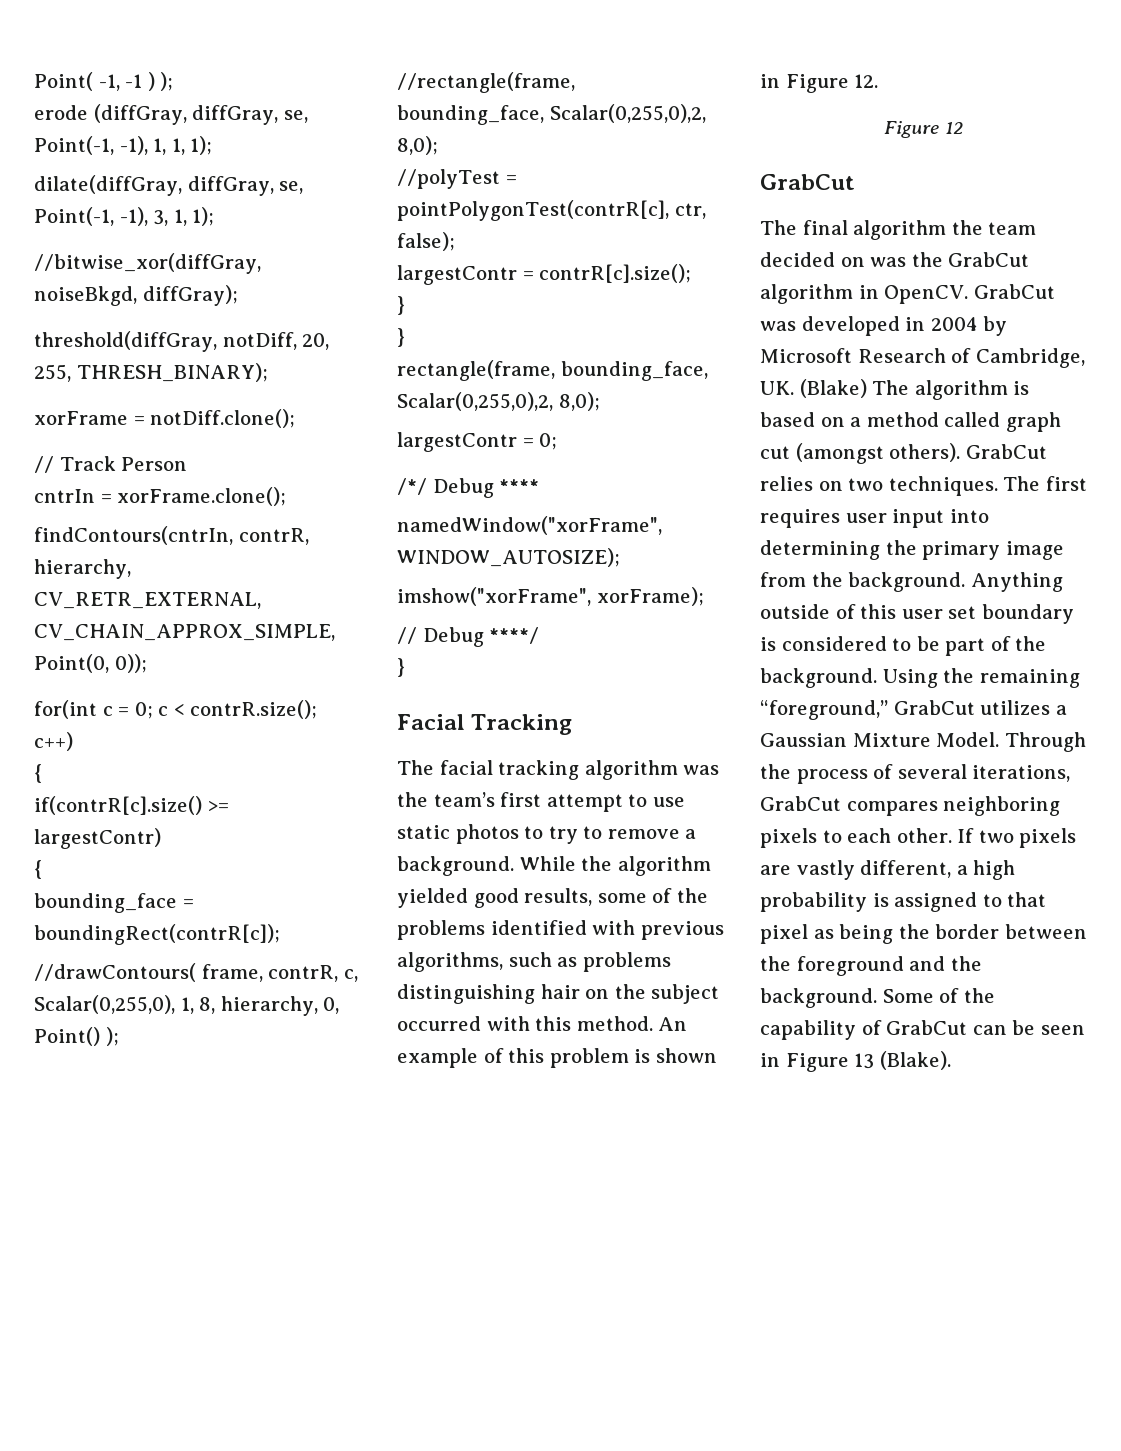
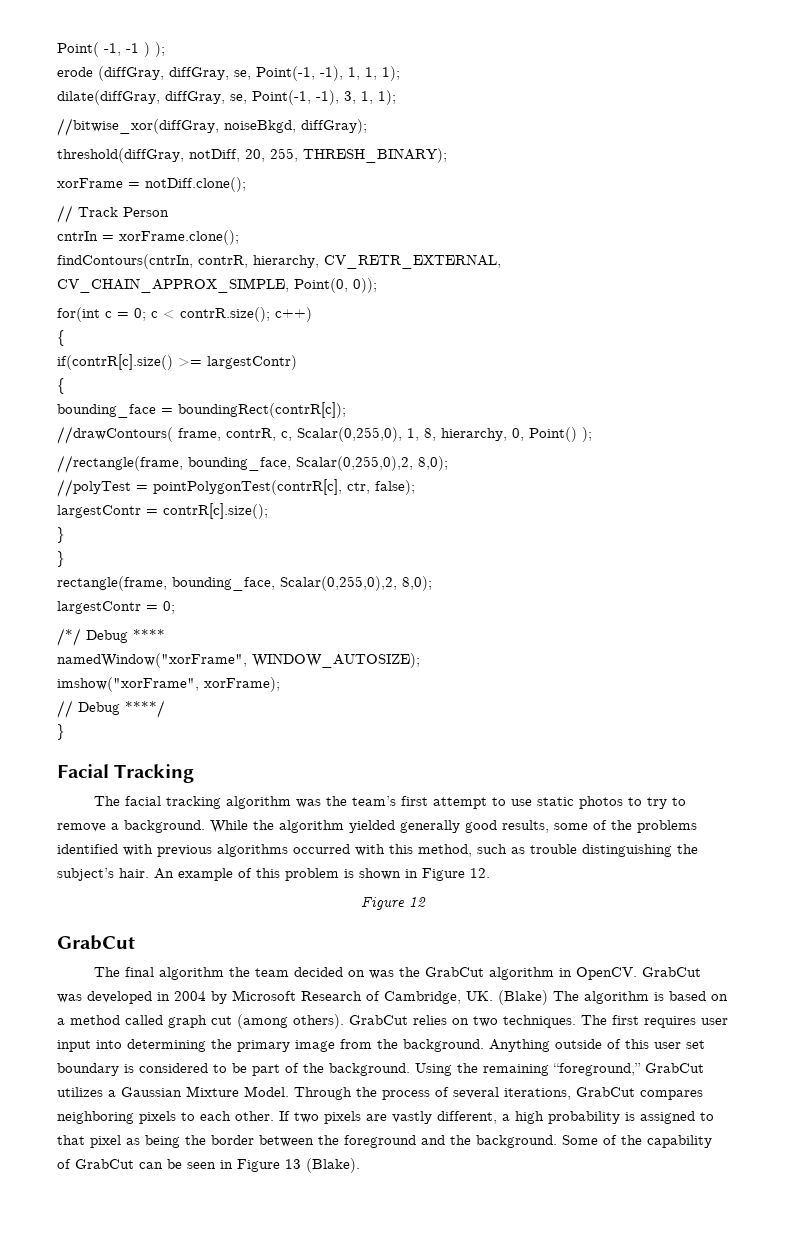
- While the algorithm yielded good results, some of the problems identified with previous algorithms, such as problems distinguishing hair on the subject occurred with this method.
+ While the algorithm yielded generally good results, some of the problems identified with previous algorithms occurred with this method, such as trouble distinguishing the subject’s hair.
- GrabCut was developed in 2004 by Microsoft Research of Cambridge, UK. (Blake) The algorithm is based on a method called graph cut (amongst others).
+ GrabCut was developed in 2004 by Microsoft Research of Cambridge, UK. (Blake) The algorithm is based on a method called graph cut (among others).

